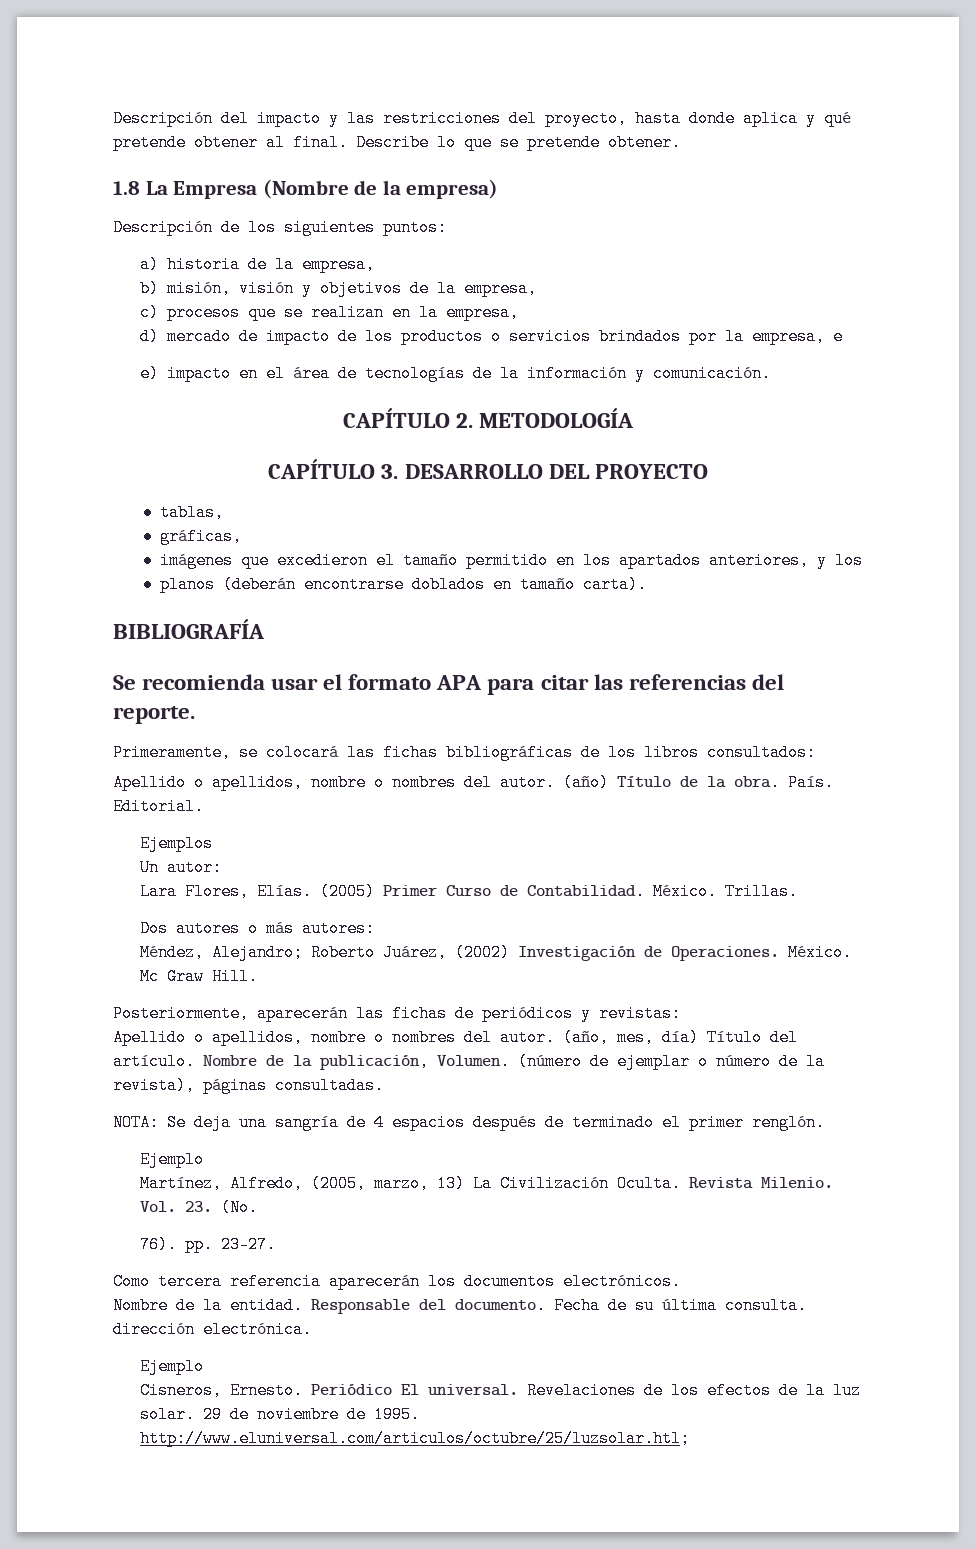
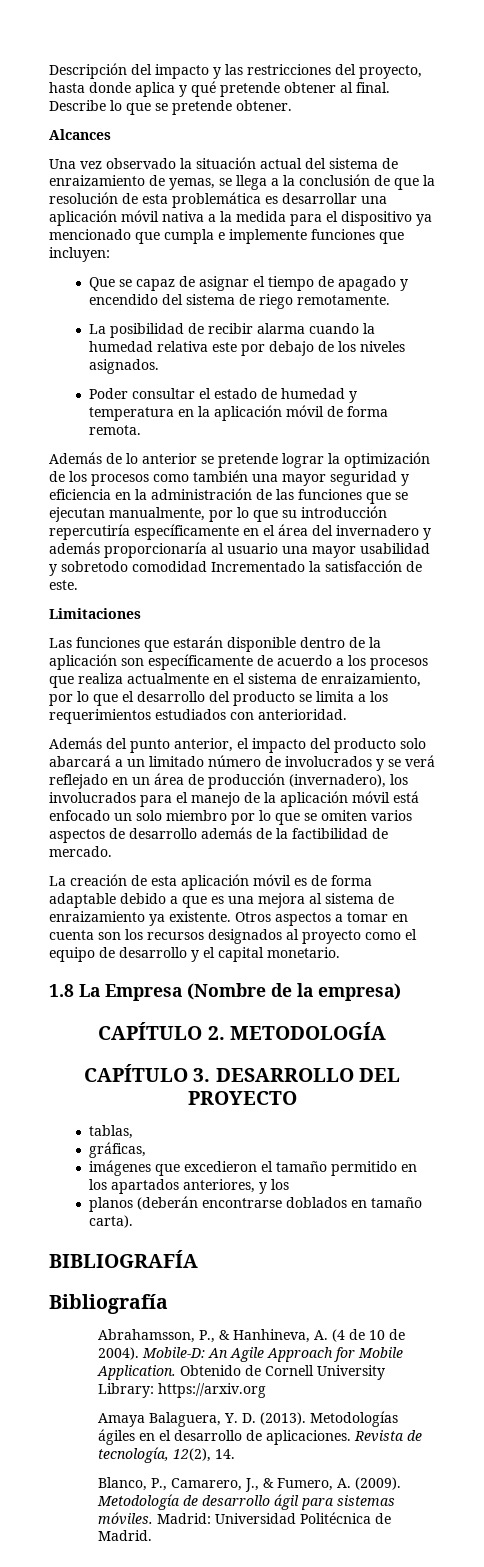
+ Alcances
+ Una vez observado la situación actual del sistema de enraizamiento de yemas, se llega a la conclusión de que la resolución de esta problemática es desarrollar una aplicación móvil nativa a la medida para el dispositivo ya mencionado que cumpla e implemente funciones que incluyen:
+ Que se capaz de asignar el tiempo de apagado y encendido del sistema de riego remotamente.
+ La posibilidad de recibir alarma cuando la humedad relativa este por debajo de los niveles asignados.
+ Poder consultar el estado de humedad y temperatura en la aplicación móvil de forma remota.
+ Además de lo anterior se pretende lograr la optimización de los procesos como también una mayor seguridad y eficiencia en la administración de las funciones que se ejecutan manualmente, por lo que su introducción repercutiría específicamente en el área del invernadero y además proporcionaría al usuario una mayor usabilidad y sobretodo comodidad Incrementado la satisfacción de este.
+ Limitaciones
+ Las funciones que estarán disponible dentro de la aplicación son específicamente de acuerdo a los procesos que realiza actualmente en el sistema de enraizamiento, por lo que el desarrollo del producto se limita a los requerimientos estudiados con anterioridad.
+ Además del punto anterior, el impacto del producto solo abarcará a un limitado número de involucrados y se verá reflejado en un área de producción (invernadero), los involucrados para el manejo de la aplicación móvil está enfocado un solo miembro por lo que se omiten varios aspectos de desarrollo además de la factibilidad de mercado.
+ La creación de esta aplicación móvil es de forma adaptable debido a que es una mejora al sistema de enraizamiento ya existente. Otros aspectos a tomar en cuenta son los recursos designados al proyecto como el equipo de desarrollo y el capital monetario.
- Descripción de los siguientes puntos:
- a) historia de la empresa,
- b) misión, visión y objetivos de la empresa,
- c) procesos que se realizan en la empresa,
- d) mercado de impacto de los productos o servicios brindados por la empresa, e
- e) impacto en el área de tecnologías de la información y comunicación.
- Se recomienda usar el formato APA para citar las referencias del reporte.
- Primeramente, se colocará las fichas bibliográficas de los libros consultados:
- Apellido o apellidos, nombre o nombres del autor. (año) Título de la obra. País. Editorial.
- Ejemplos
- Un autor:
- Lara Flores, Elías. (2005) Primer Curso de Contabilidad. México. Trillas.
- Dos autores o más autores:
- Méndez, Alejandro; Roberto Juárez, (2002) Investigación de Operaciones. México. Mc Graw Hill.
- Posteriormente, aparecerán las fichas de periódicos y revistas:
- Apellido o apellidos, nombre o nombres del autor. (año, mes, día) Título del artículo. Nombre de la publicación, Volumen. (número de ejemplar o número de la revista), páginas consultadas.
- NOTA: Se deja una sangría de 4 espacios después de terminado el primer renglón.
- Ejemplo
- Martínez, Alfredo, (2005, marzo, 13) La Civilización Oculta. Revista Milenio. Vol. 23. (No.
- 76). pp. 23-27.
- Como tercera referencia aparecerán los documentos electrónicos.
- Nombre de la entidad. Responsable del documento. Fecha de su última consulta. dirección electrónica.
- Ejemplo
- Cisneros, Ernesto. Periódico El universal. Revelaciones de los efectos de la luz solar. 29 de noviembre de 1995. http://www.eluniversal.com/articulos/octubre/25/luzsolar.htl;
+ Bibliografía
+ Abrahamsson, P., & Hanhineva, A. (4 de 10 de 2004). Mobile-D: An Agile Approach for Mobile Application. Obtenido de Cornell University Library: https://arxiv.org
+ Amaya Balaguera, Y. D. (2013). Metodologías ágiles en el desarrollo de aplicaciones. Revista de tecnología, 12(2), 14.
+ Blanco, P., Camarero, J., & Fumero, A. (2009). Metodología de desarrollo ágil para sistemas móviles. Madrid: Universidad Politécnica de Madrid.

